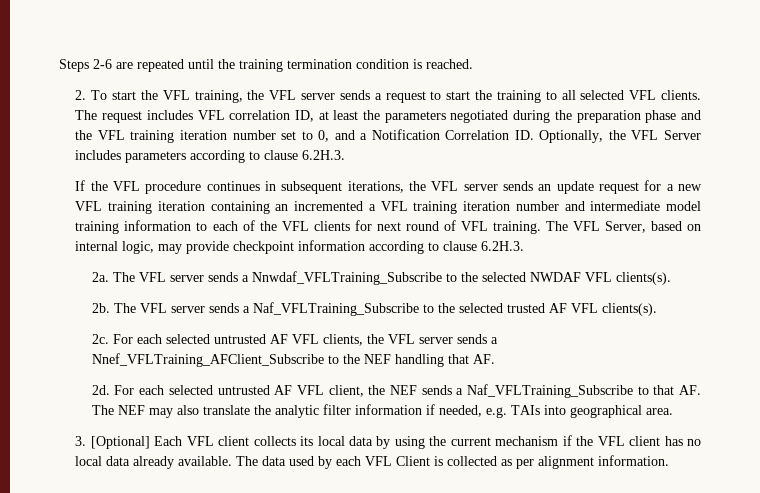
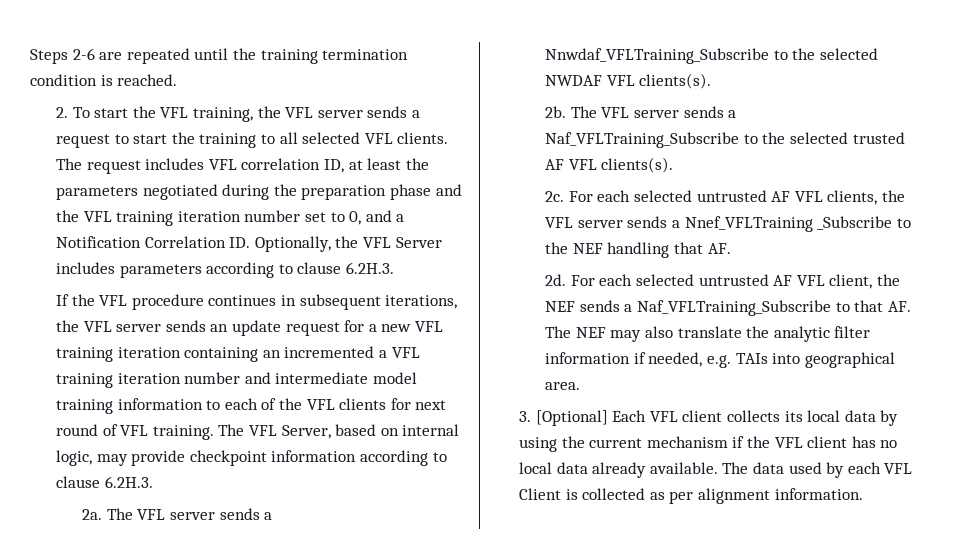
- For each selected untrusted AF VFL clients, the VFL server sends a Nnef_VFLTraining_AFClient_Subscribe to the NEF handling that AF.
+ For each selected untrusted AF VFL clients, the VFL server sends a Nnef_VFLTraining _Subscribe to the NEF handling that AF.

